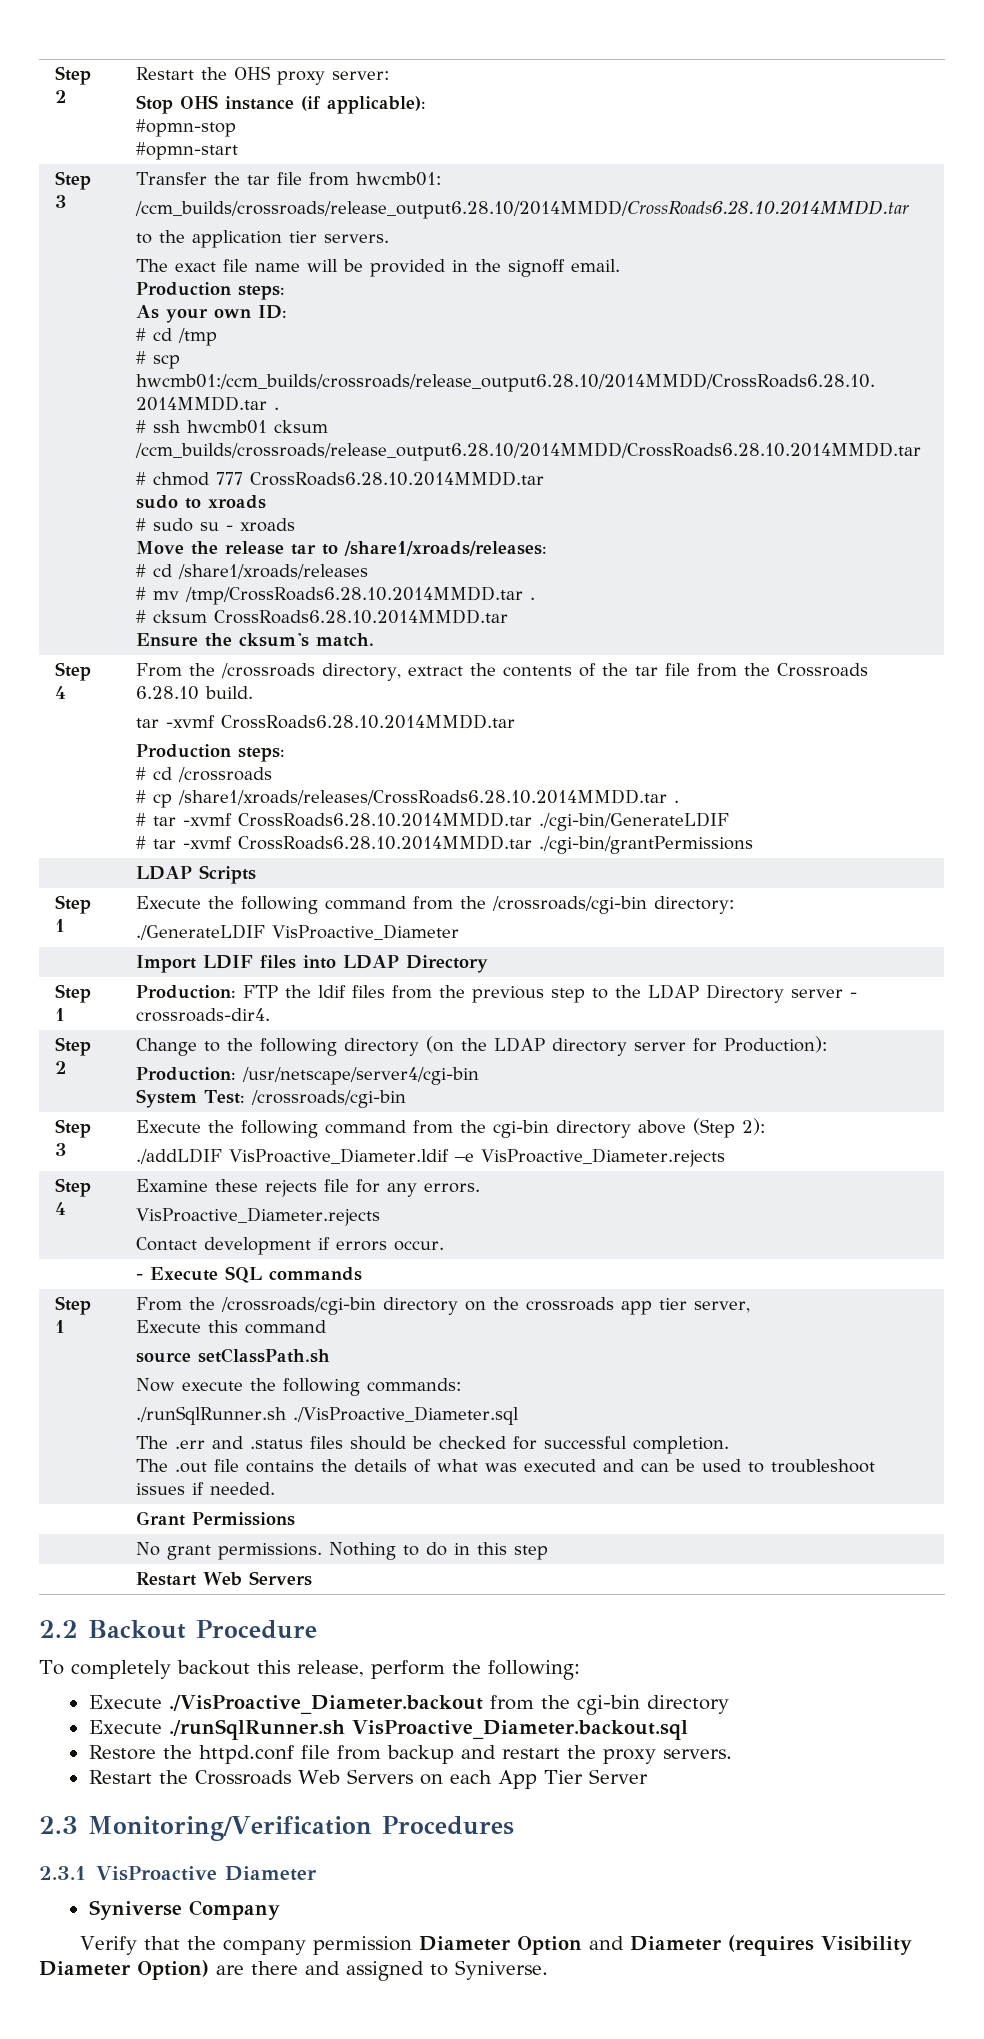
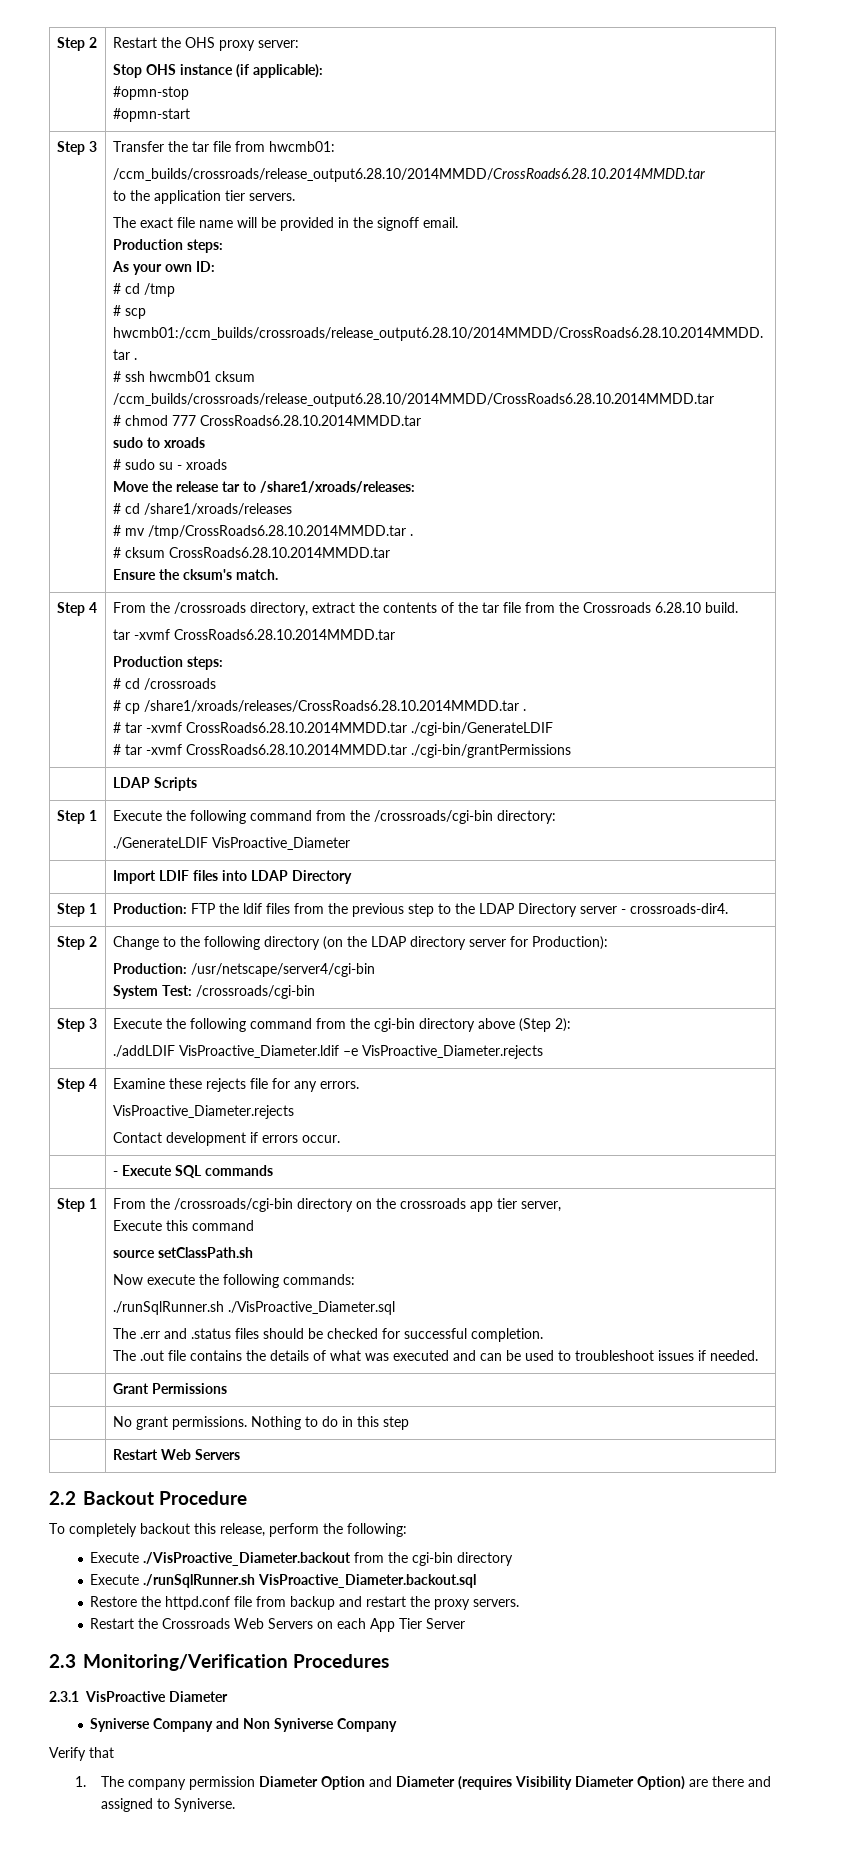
- Syniverse Company
+ Syniverse Company and Non Syniverse Company
- Verify that the company permission Diameter Option and Diameter (requires Visibility Diameter Option) are there and assigned to Syniverse.
+ Verify that
+ 1. The company permission Diameter Option and Diameter (requires Visibility Diameter Option) are there and assigned to Syniverse.

